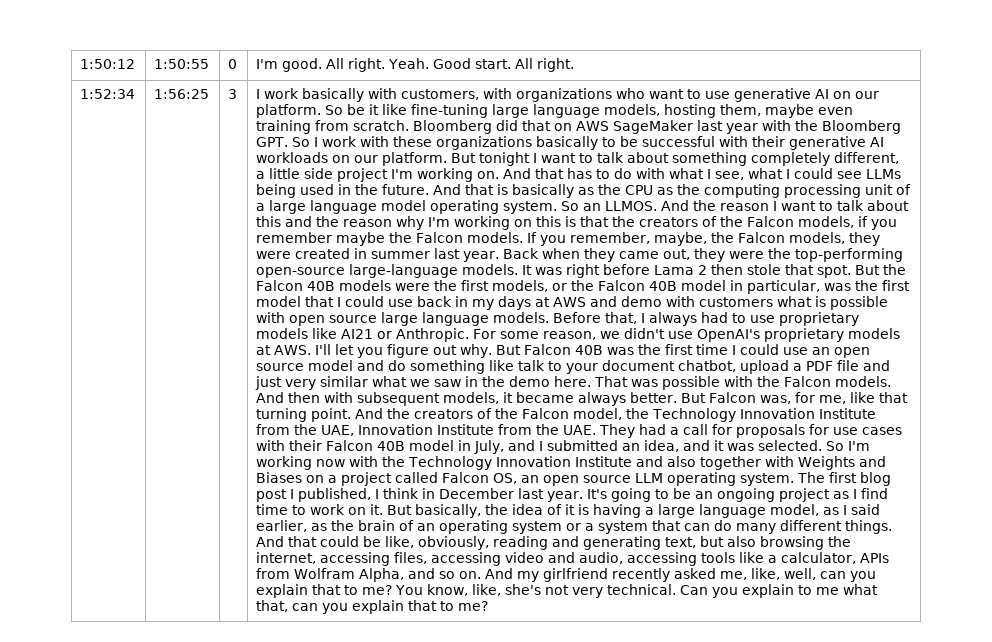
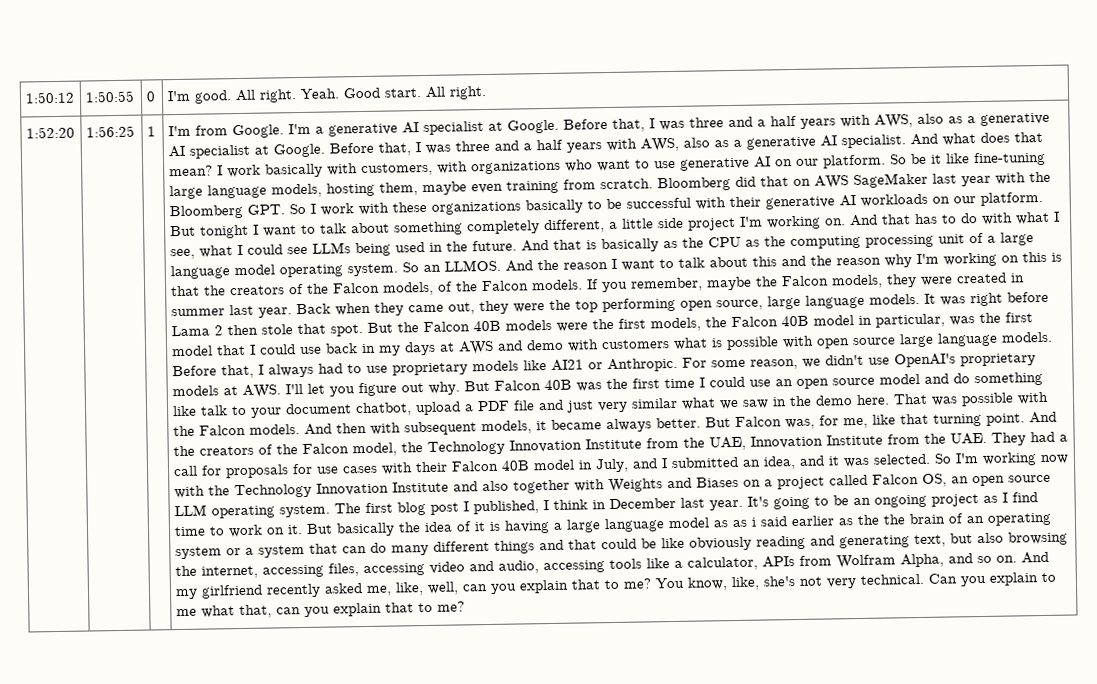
- 1:52:34
+ 1:52:20
- 3 | I work basically with customers, with organizations who want to use generative AI on our platform.
+ 1 | I'm from Google. I'm a generative AI specialist at Google. Before that, I was three and a half years with AWS, also as a generative AI specialist at Google. Before that, I was three and a half years with AWS, also as a generative AI specialist. And what does that mean? I work basically with customers, with organizations who want to use generative AI on our platform.
- And the reason I want to talk about this and the reason why I'm working on this is that the creators of the Falcon models, if you remember maybe the Falcon models.
+ And the reason I want to talk about this and the reason why I'm working on this is that the creators of the Falcon models, of the Falcon models.
- If you remember, maybe, the Falcon models, they were created in summer last year.
+ If you remember, maybe the Falcon models, they were created in summer last year.
- Back when they came out, they were the top-performing open-source large-language models.
+ Back when they came out, they were the top performing open source, large language models.
- But the Falcon 40B models were the first models, or the Falcon 40B model in particular, was the first model that I could use back in my days at AWS and demo with customers what is possible with open source large language models.
+ But the Falcon 40B models were the first models, the Falcon 40B model in particular, was the first model that I could use back in my days at AWS and demo with customers what is possible with open source large language models.
- But basically, the idea of it is having a large language model, as I said earlier, as the brain of an operating system or a system that can do many different things. And that could be like, obviously, reading and generating text, but also browsing the internet, accessing files, accessing video and audio, accessing tools like a calculator, APIs from Wolfram Alpha, and so on.
+ But basically the idea of it is having a large language model as as i said earlier as the the brain of an operating system or a system that can do many different things and that could be like obviously reading and generating text, but also browsing the internet, accessing files, accessing video and audio, accessing tools like a calculator, APIs from Wolfram Alpha, and so on.

